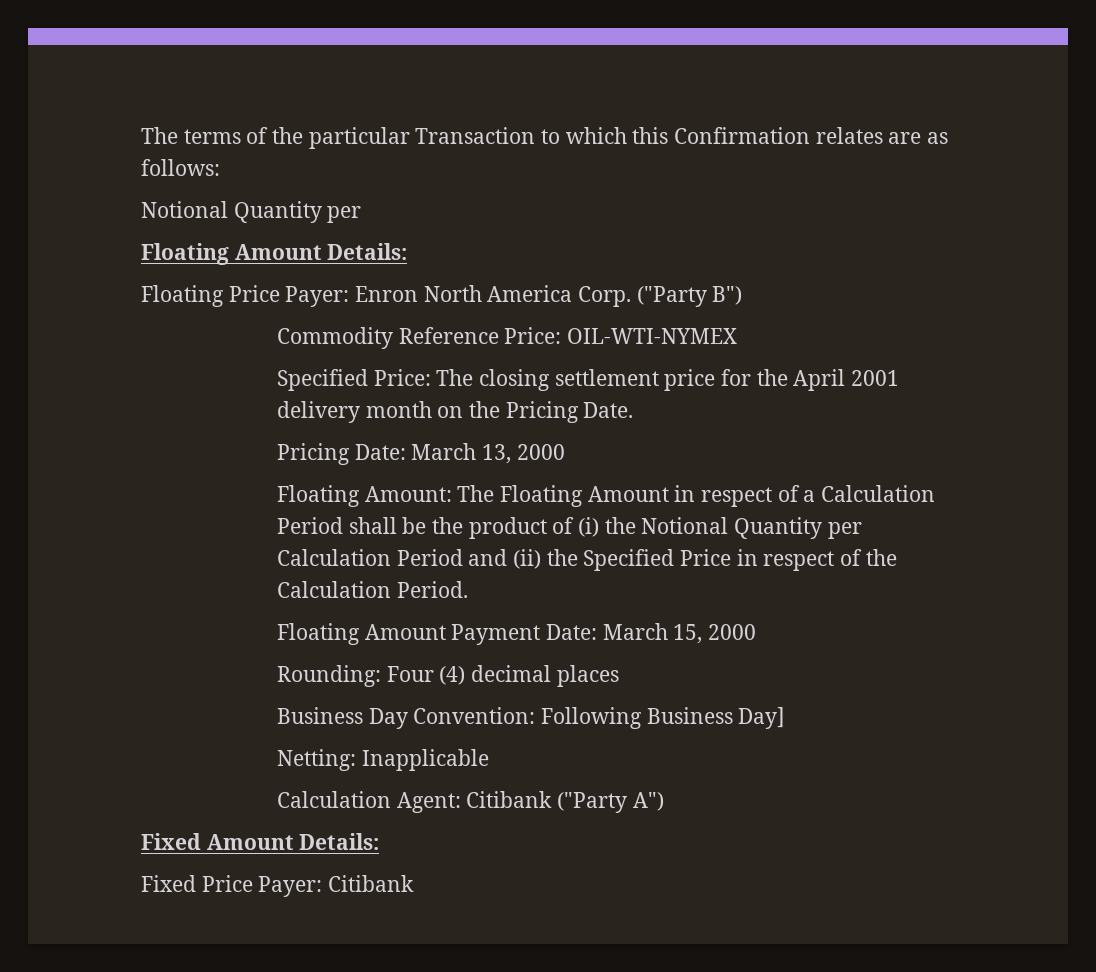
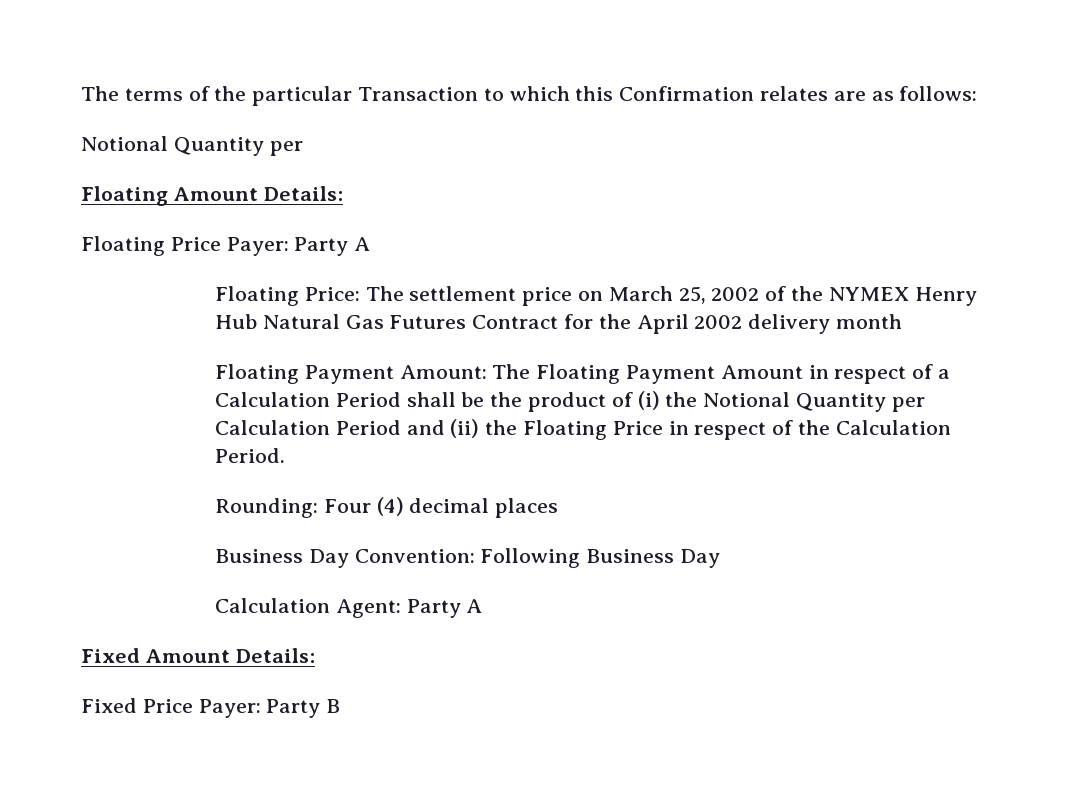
- Floating Price Payer: Enron North America Corp. ("Party B")
- Commodity Reference Price: OIL-WTI-NYMEX
- Specified Price: The closing settlement price for the April 2001 delivery month on the Pricing Date.
- Pricing Date: March 13, 2000
- Floating Amount: The Floating Amount in respect of a Calculation Period shall be the product of (i) the Notional Quantity per Calculation Period and (ii) the Specified Price in respect of the Calculation Period.
+ Floating Price Payer: Party A
+ Floating Price: The settlement price on March 25, 2002 of the NYMEX Henry Hub Natural Gas Futures Contract for the April 2002 delivery month
+ Floating Payment Amount: The Floating Payment Amount in respect of a Calculation Period shall be the product of (i) the Notional Quantity per Calculation Period and (ii) the Floating Price in respect of the Calculation Period.
- Floating Amount Payment Date: March 15, 2000
- Business Day Convention: Following Business Day]
- Netting: Inapplicable
+ Business Day Convention: Following Business Day
- Calculation Agent: Citibank ("Party A")
+ Calculation Agent: Party A
- Fixed Price Payer: Citibank
+ Fixed Price Payer: Party B

